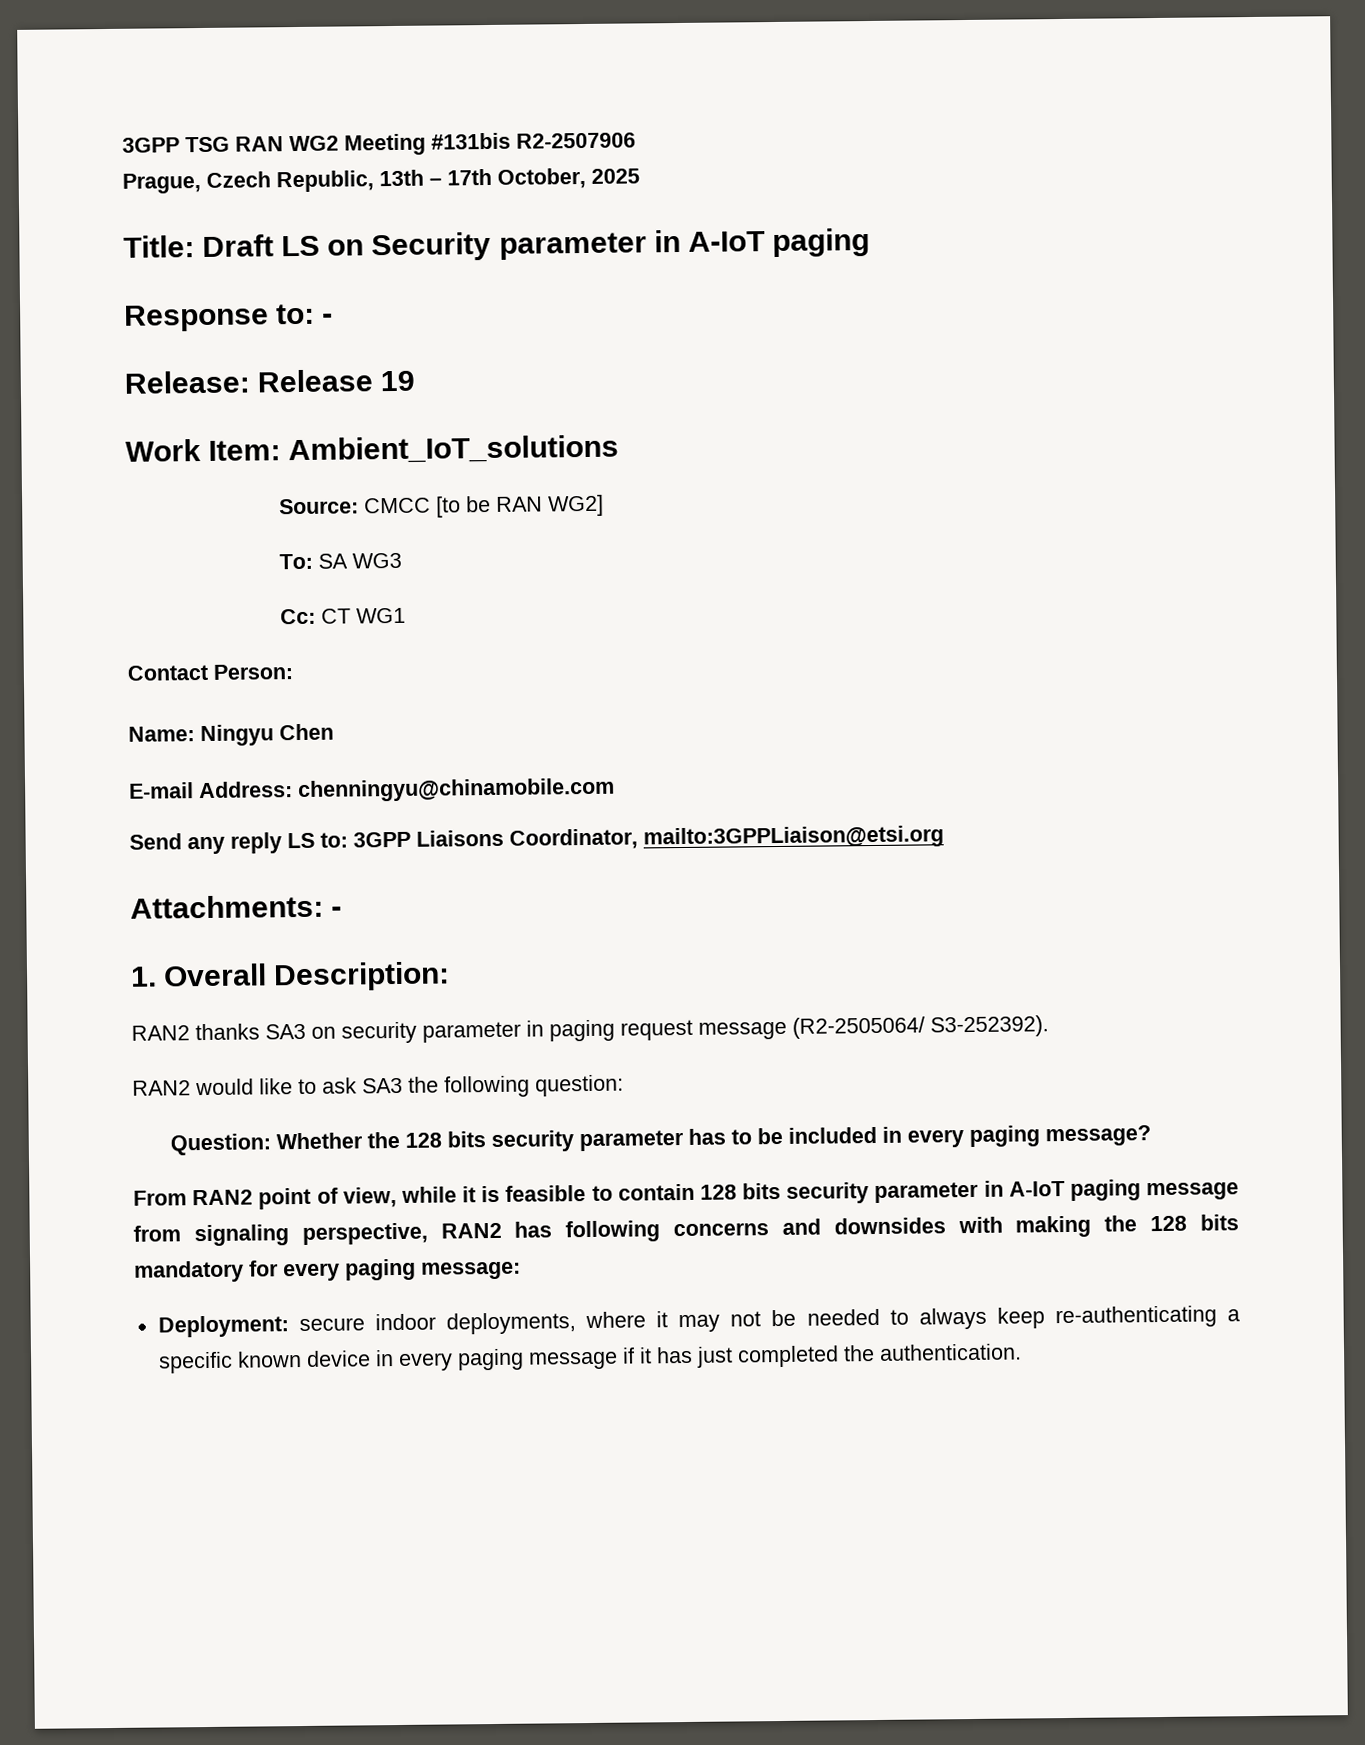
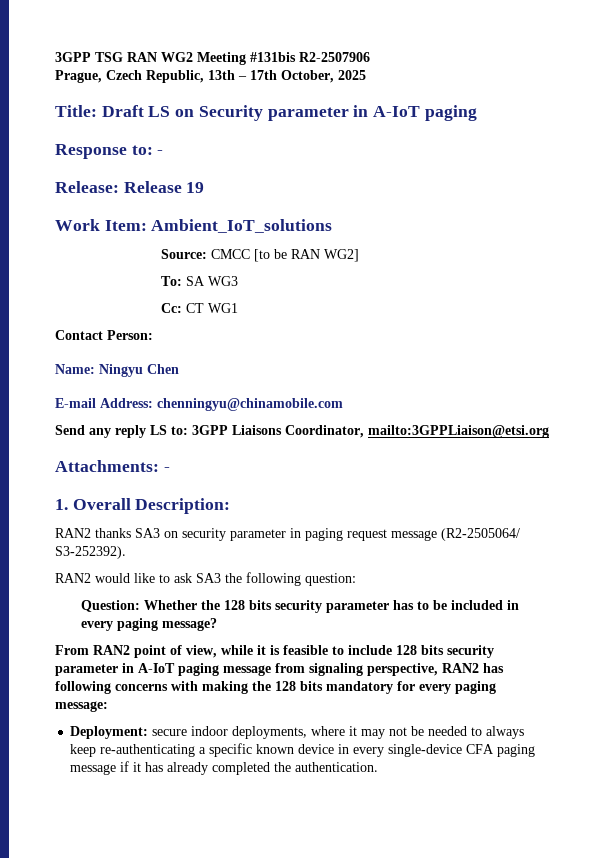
- From RAN2 point of view, while it is feasible to contain 128 bits security parameter in A-IoT paging message from signaling perspective, RAN2 has following concerns and downsides with making the 128 bits mandatory for every paging message:
+ From RAN2 point of view, while it is feasible to include 128 bits security parameter in A-IoT paging message from signaling perspective, RAN2 has following concerns with making the 128 bits mandatory for every paging message:
- Deployment: secure indoor deployments, where it may not be needed to always keep re-authenticating a specific known device in every paging message if it has just completed the authentication.
+ Deployment: secure indoor deployments, where it may not be needed to always keep re-authenticating a specific known device in every single-device CFA paging message if it has already completed the authentication.

